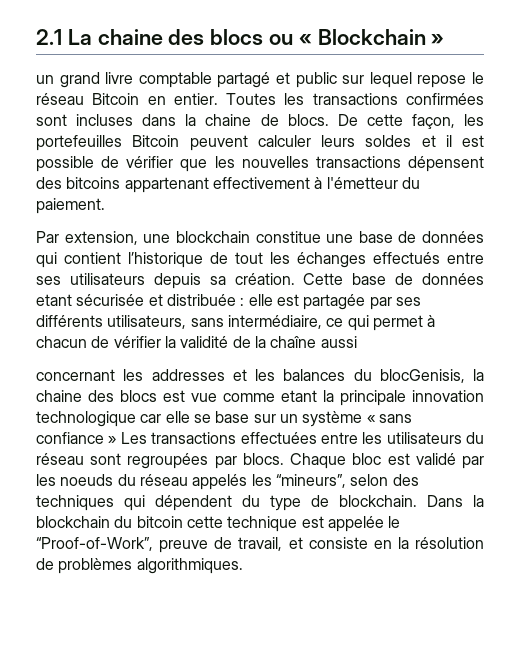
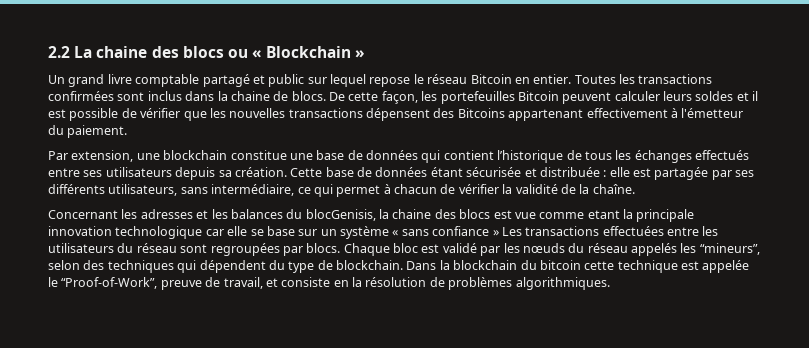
- 2.1 La chaine des blocs ou « Blockchain »
+ 2.2 La chaine des blocs ou « Blockchain »
- un grand livre comptable partagé et public sur lequel repose le réseau Bitcoin en entier.
+ Un grand livre comptable partagé et public sur lequel repose le réseau Bitcoin en entier.
- Toutes les transactions confirmées sont incluses dans la chaine de blocs.
+ Toutes les transactions confirmées sont inclus dans la chaine de blocs.
- De cette façon, les portefeuilles Bitcoin peuvent calculer leurs soldes et il est possible de vérifier que les nouvelles transactions dépensent des bitcoins appartenant effectivement à l'émetteur du paiement.
+ De cette façon, les portefeuilles Bitcoin peuvent calculer leurs soldes et il est possible de vérifier que les nouvelles transactions dépensent des Bitcoins appartenant effectivement à l'émetteur du paiement.
- Par extension, une blockchain constitue une base de données qui contient l’historique de tout les échanges effectués entre ses utilisateurs depuis sa création.
+ Par extension, une blockchain constitue une base de données qui contient l’historique de tous les échanges effectués entre ses utilisateurs depuis sa création.
- Cette base de données etant sécurisée et distribuée :
+ Cette base de données étant sécurisée et distribuée :
- elle est partagée par ses différents utilisateurs, sans intermédiaire, ce qui permet à chacun de vérifier la validité de la chaîne aussi
- concernant les addresses et les balances du blocGenisis, la chaine des blocs est vue comme etant la principale innovation technologique car elle se base sur un système « sans confiance » Les transactions effectuées entre les utilisateurs du réseau sont regroupées par blocs.
+ elle est partagée par ses différents utilisateurs, sans intermédiaire, ce qui permet à chacun de vérifier la validité de la chaîne.
+ Concernant les adresses et les balances du blocGenisis, la chaine des blocs est vue comme etant la principale innovation technologique car elle se base sur un système « sans confiance » Les transactions effectuées entre les utilisateurs du réseau sont regroupées par blocs.
- Chaque bloc est validé par les noeuds du réseau appelés les “mineurs”, selon des techniques qui dépendent du type de blockchain.
+ Chaque bloc est validé par les nœuds du réseau appelés les “mineurs”, selon des techniques qui dépendent du type de blockchain.

